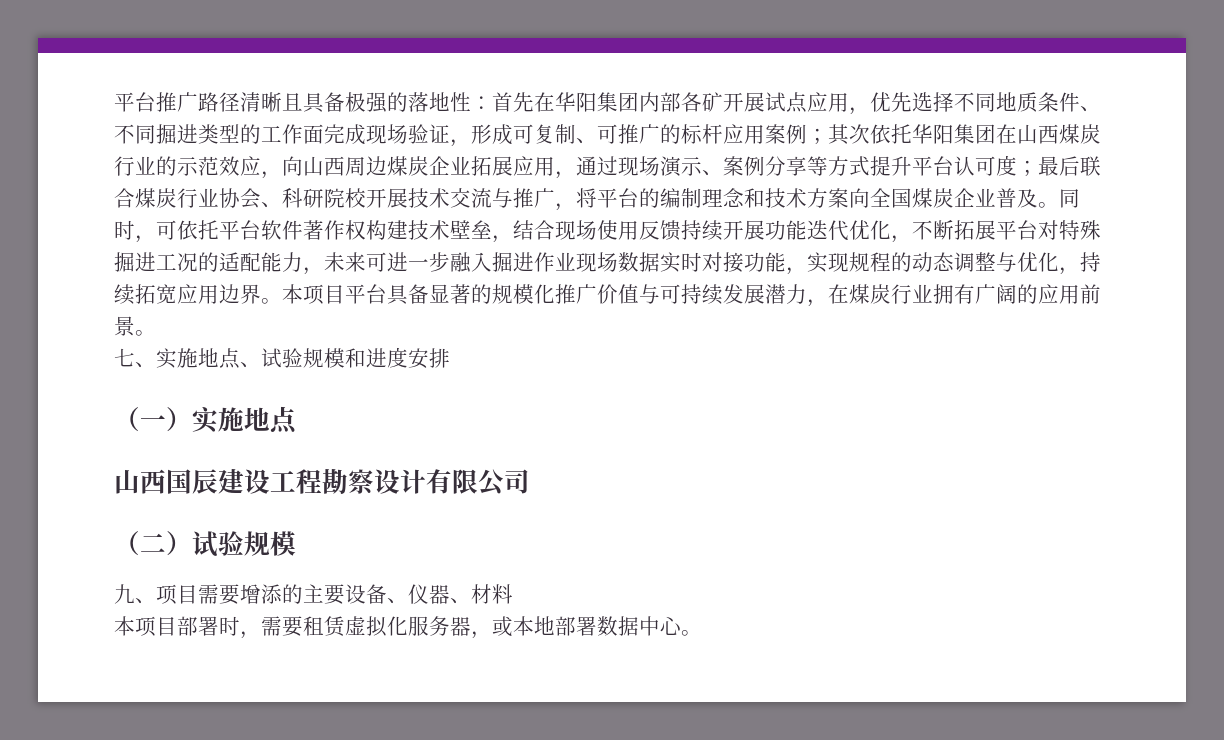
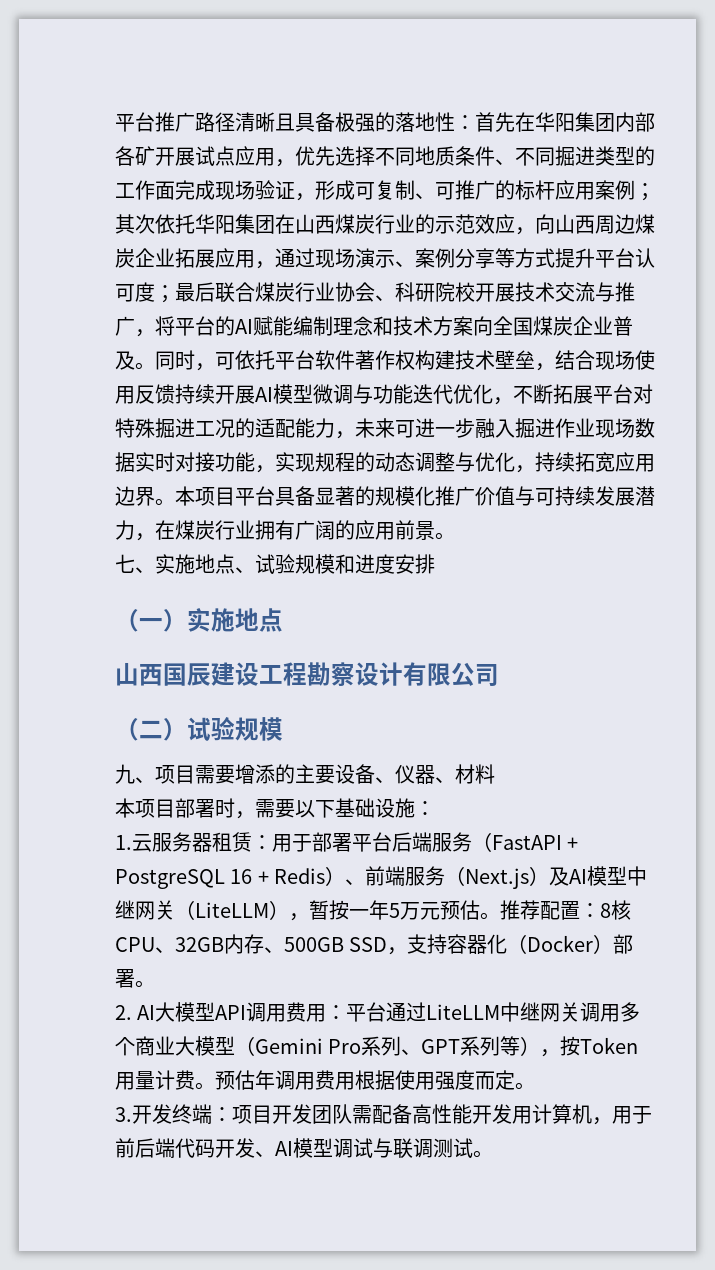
- 最后联合煤炭行业协会、科研院校开展技术交流与推广，将平台的编制理念和技术方案向全国煤炭企业普及。
+ 最后联合煤炭行业协会、科研院校开展技术交流与推广，将平台的AI赋能编制理念和技术方案向全国煤炭企业普及。
- 同时，可依托平台软件著作权构建技术壁垒，结合现场使用反馈持续开展功能迭代优化，不断拓展平台对特殊掘进工况的适配能力，未来可进一步融入掘进作业现场数据实时对接功能，实现规程的动态调整与优化，持续拓宽应用边界。
+ 同时，可依托平台软件著作权构建技术壁垒，结合现场使用反馈持续开展AI模型微调与功能迭代优化，不断拓展平台对特殊掘进工况的适配能力，未来可进一步融入掘进作业现场数据实时对接功能，实现规程的动态调整与优化，持续拓宽应用边界。
- 本项目部署时，需要租赁虚拟化服务器，或本地部署数据中心。
+ 本项目部署时，需要以下基础设施：
+ 1.云服务器租赁：用于部署平台后端服务（FastAPI + PostgreSQL 16 + Redis）、前端服务（Next.js）及AI模型中继网关（LiteLLM），暂按一年5万元预估。推荐配置：8核CPU、32GB内存、500GB SSD，支持容器化（Docker）部署。
+ 2. AI大模型API调用费用：平台通过LiteLLM中继网关调用多个商业大模型（Gemini Pro系列、GPT系列等），按Token用量计费。预估年调用费用根据使用强度而定。
+ 3.开发终端：项目开发团队需配备高性能开发用计算机，用于前后端代码开发、AI模型调试与联调测试。

